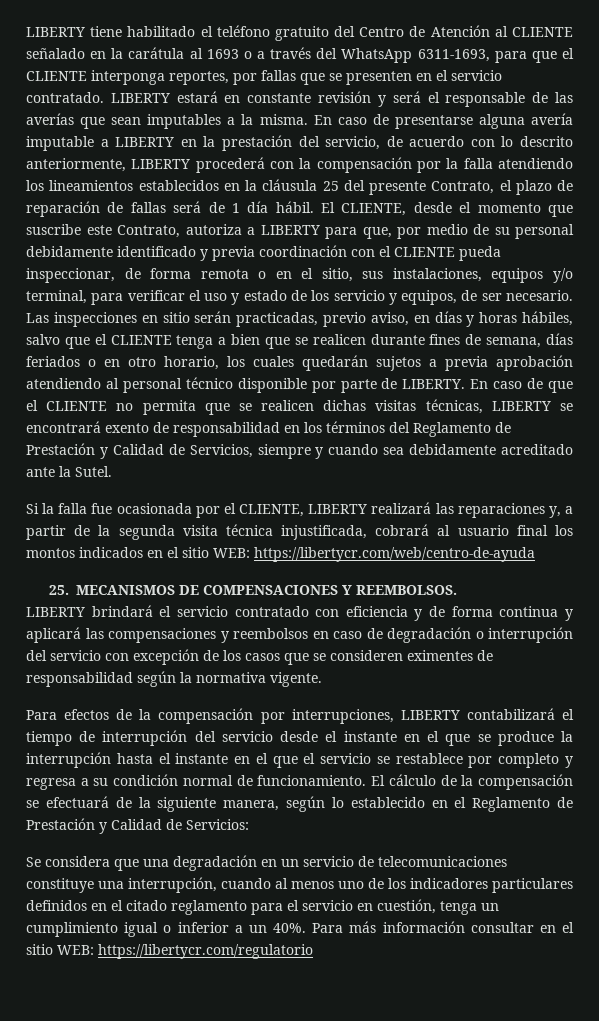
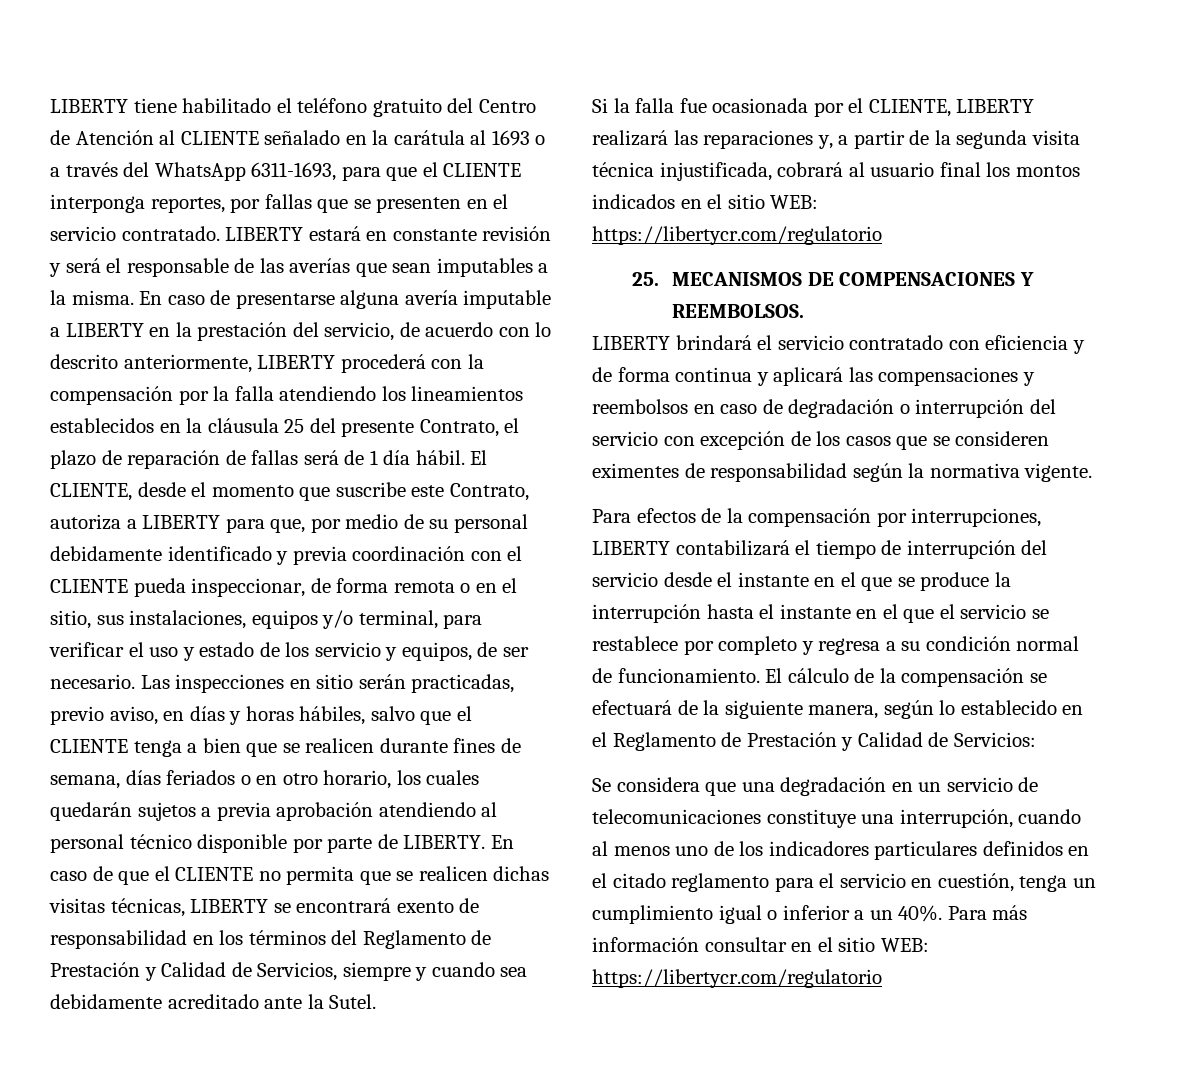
- Si la falla fue ocasionada por el CLIENTE, LIBERTY realizará las reparaciones y, a partir de la segunda visita técnica injustificada, cobrará al usuario final los montos indicados en el sitio WEB: https://libertycr.com/web/centro-de-ayuda
+ Si la falla fue ocasionada por el CLIENTE, LIBERTY realizará las reparaciones y, a partir de la segunda visita técnica injustificada, cobrará al usuario final los montos indicados en el sitio WEB: https://libertycr.com/regulatorio

